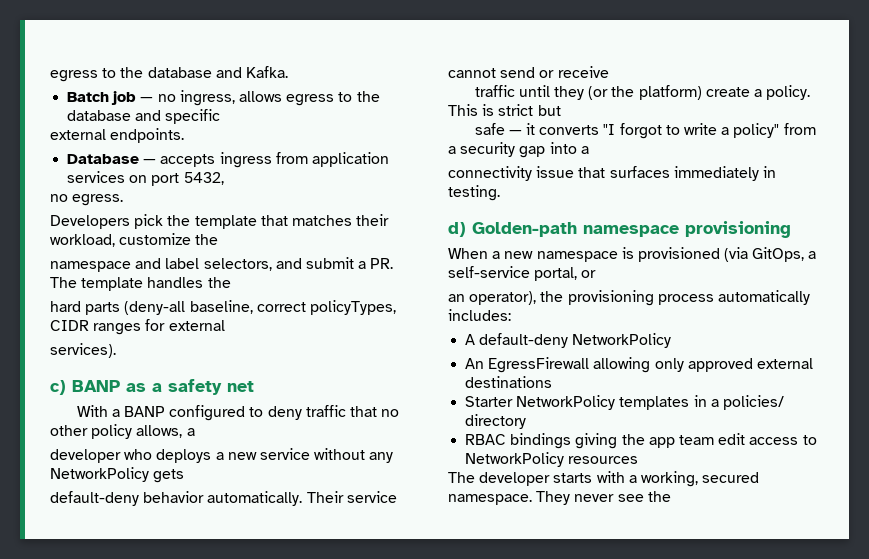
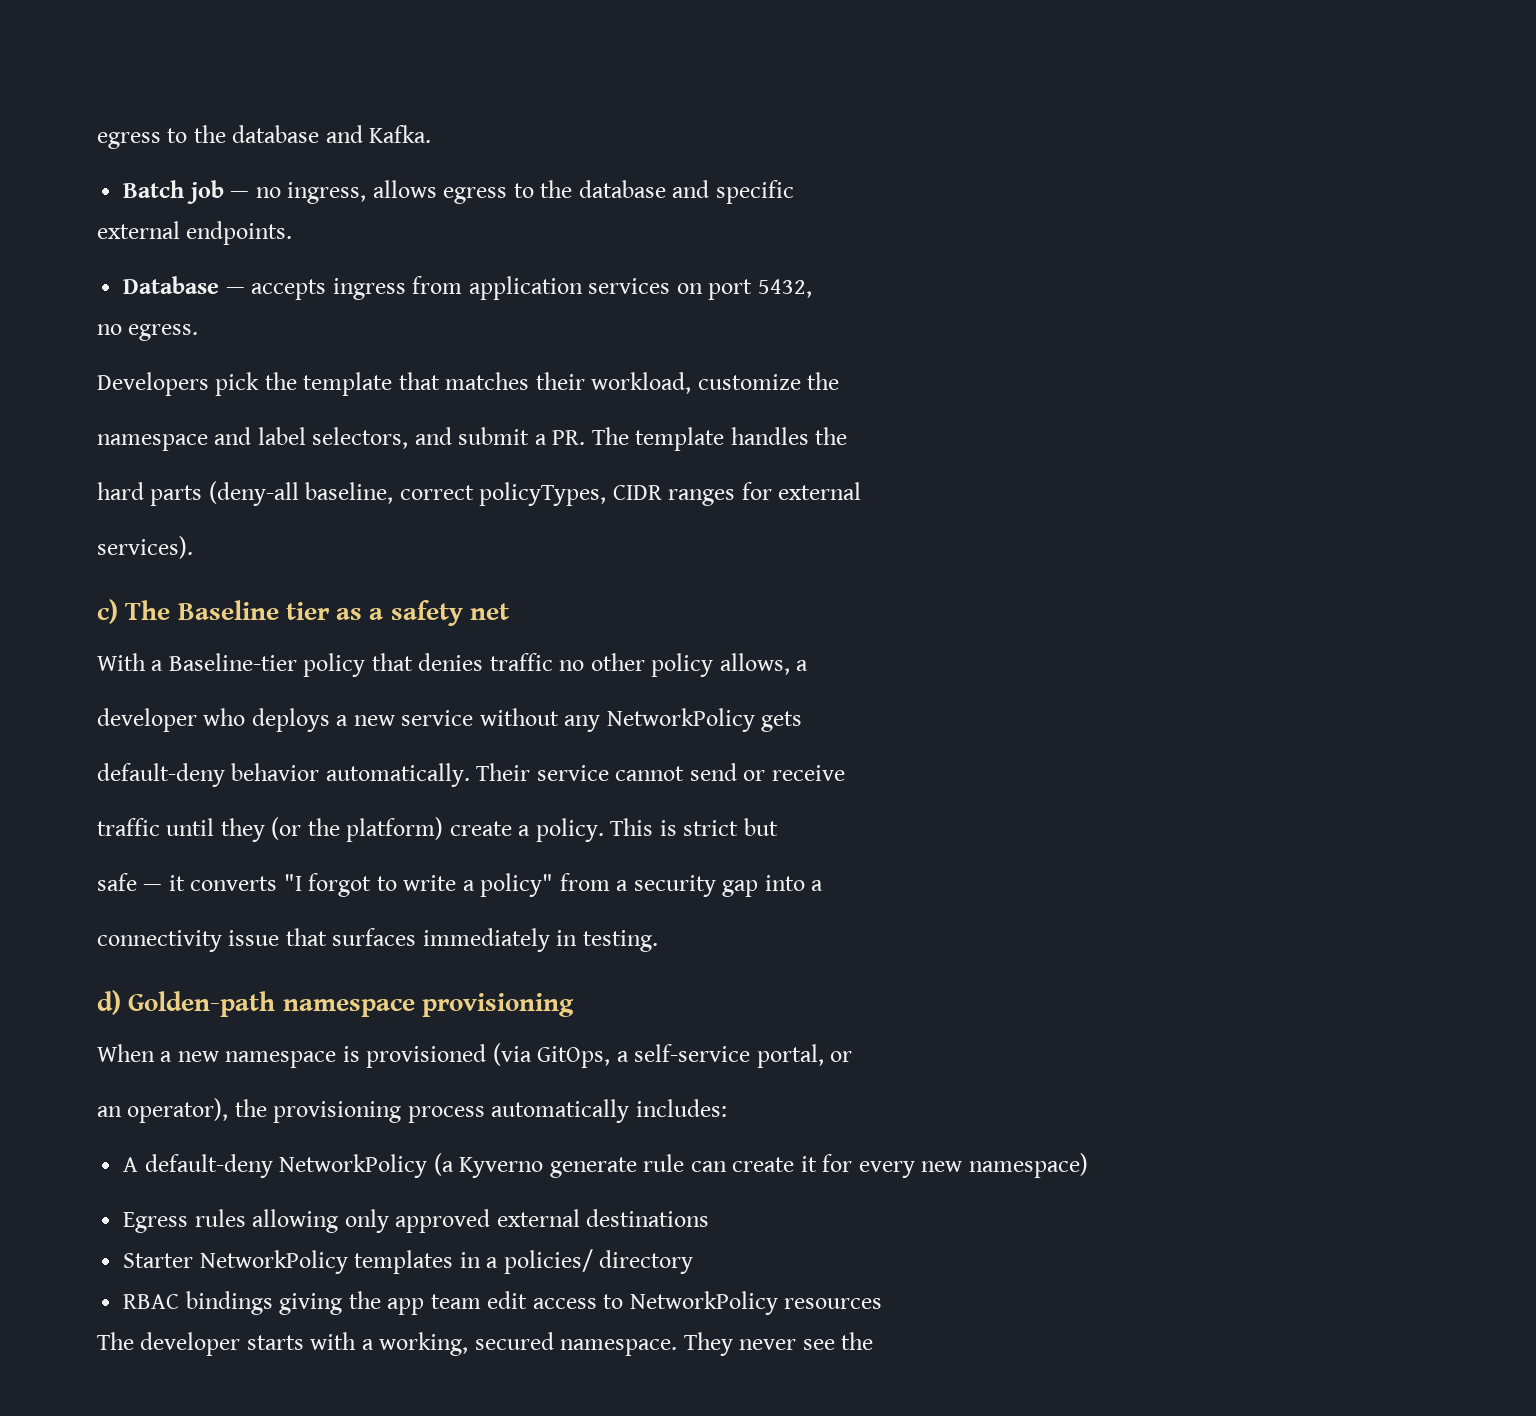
- c) BANP as a safety net
+ c) The Baseline tier as a safety net
- With a BANP configured to deny traffic that no other policy allows, a
+ With a Baseline-tier policy that denies traffic no other policy allows, a
- A default-deny NetworkPolicy
- An EgressFirewall allowing only approved external destinations
+ A default-deny NetworkPolicy (a Kyverno generate rule can create it for every new namespace)
+ Egress rules allowing only approved external destinations

